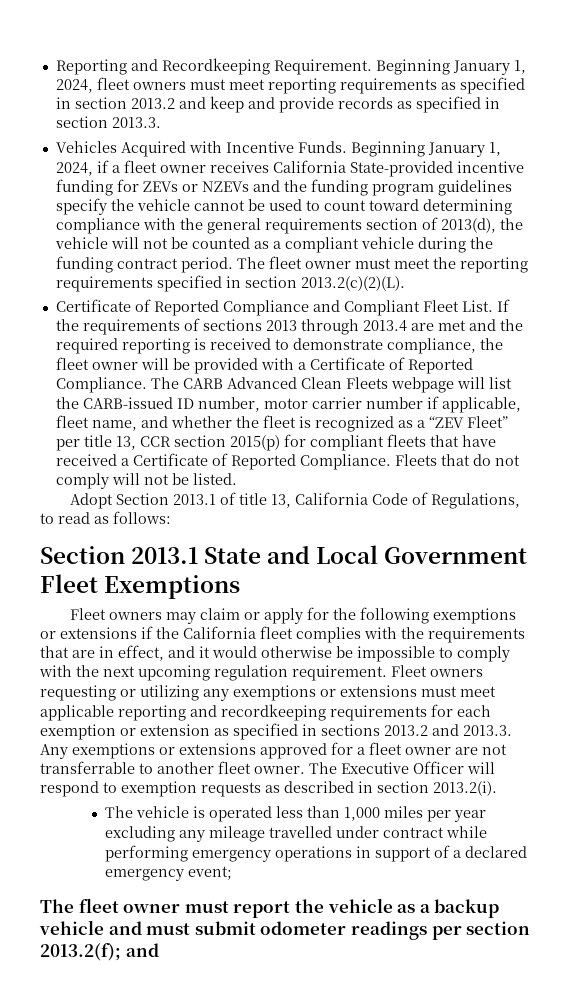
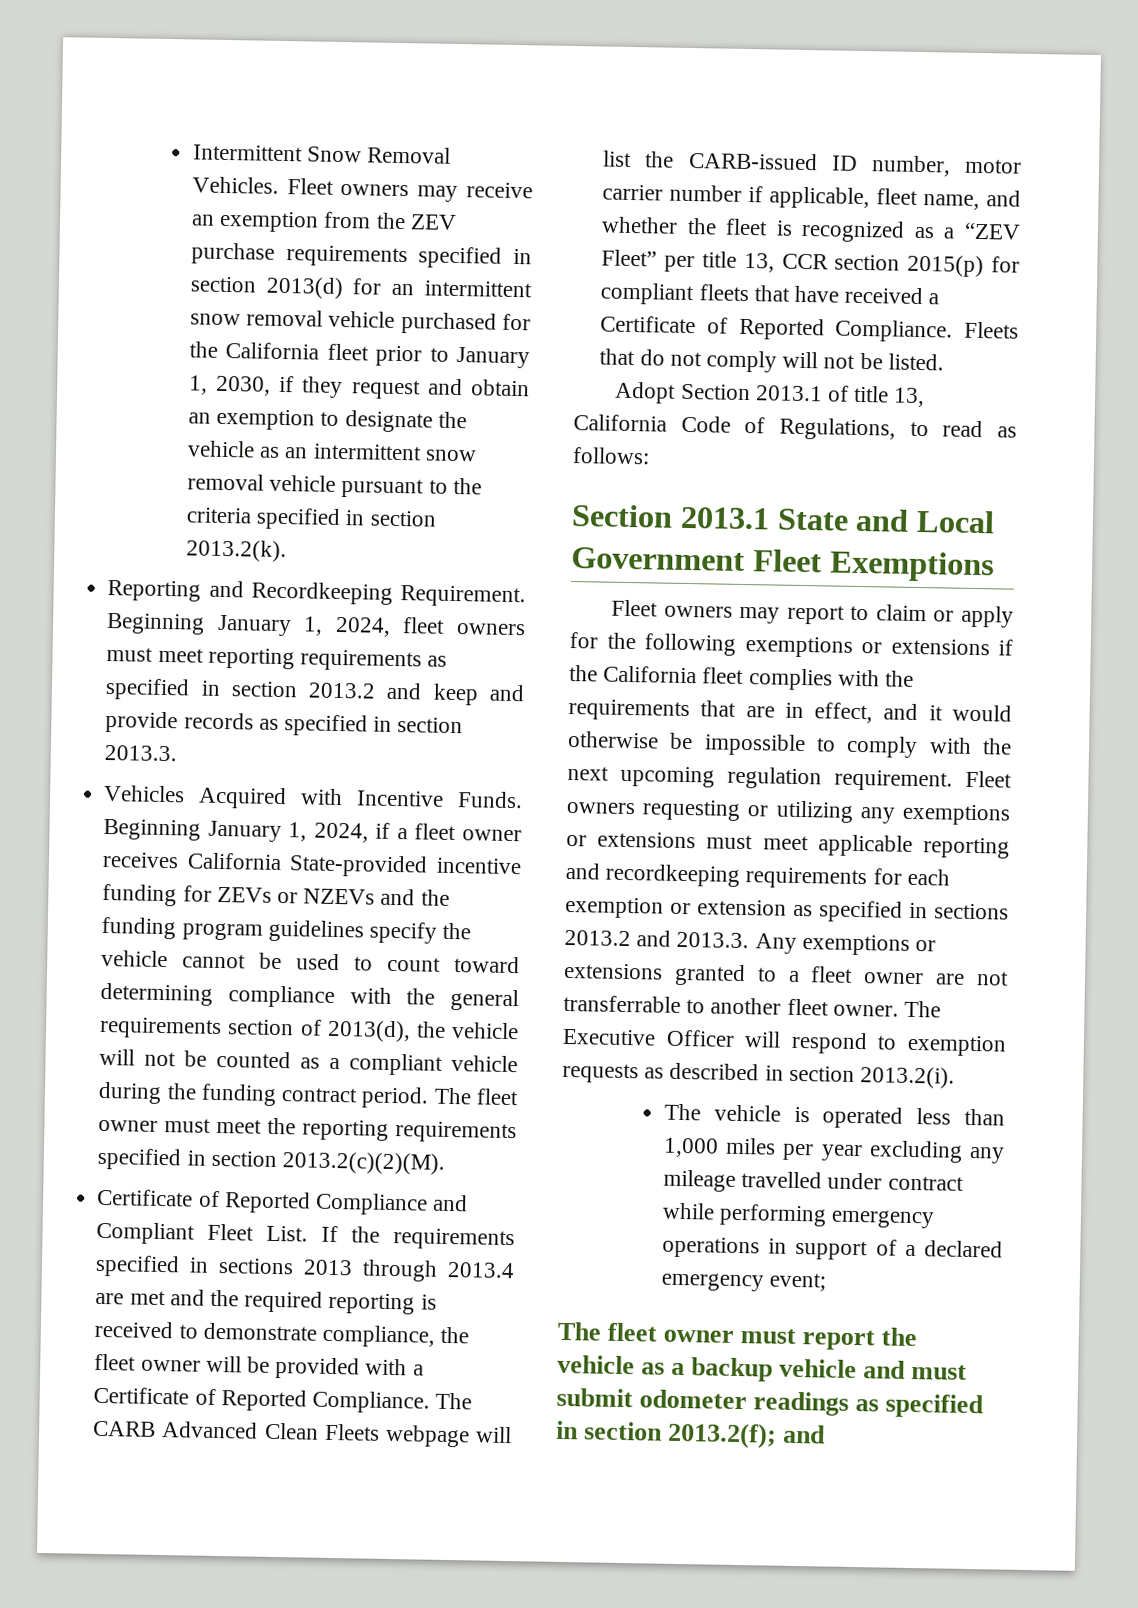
+ Intermittent Snow Removal Vehicles. Fleet owners may receive an exemption from the ZEV purchase requirements specified in section 2013(d) for an intermittent snow removal vehicle purchased for the California fleet prior to January 1, 2030, if they request and obtain an exemption to designate the vehicle as an intermittent snow removal vehicle pursuant to the criteria specified in section 2013.2(k).
- The fleet owner must meet the reporting requirements specified in section 2013.2(c)(2)(L).
+ The fleet owner must meet the reporting requirements specified in section 2013.2(c)(2)(M).
- If the requirements of sections 2013 through 2013.4 are met and the required reporting is received to demonstrate compliance, the fleet owner will be provided with a Certificate of Reported Compliance.
+ If the requirements specified in sections 2013 through 2013.4 are met and the required reporting is received to demonstrate compliance, the fleet owner will be provided with a Certificate of Reported Compliance.
- Fleet owners may claim or apply for the following exemptions or extensions if the California fleet complies with the requirements that are in effect, and it would otherwise be impossible to comply with the next upcoming regulation requirement.
+ Fleet owners may report to claim or apply for the following exemptions or extensions if the California fleet complies with the requirements that are in effect, and it would otherwise be impossible to comply with the next upcoming regulation requirement.
- Fleet owners requesting or utilizing any exemptions or extensions must meet applicable reporting and recordkeeping requirements for each exemption or extension as specified in sections 2013.2 and 2013.3. Any exemptions or extensions approved for a fleet owner are not transferrable to another fleet owner.
+ Fleet owners requesting or utilizing any exemptions or extensions must meet applicable reporting and recordkeeping requirements for each exemption or extension as specified in sections 2013.2 and 2013.3. Any exemptions or extensions granted to a fleet owner are not transferrable to another fleet owner.
- The fleet owner must report the vehicle as a backup vehicle and must submit odometer readings per section 2013.2(f); and
+ The fleet owner must report the vehicle as a backup vehicle and must submit odometer readings as specified in section 2013.2(f); and

